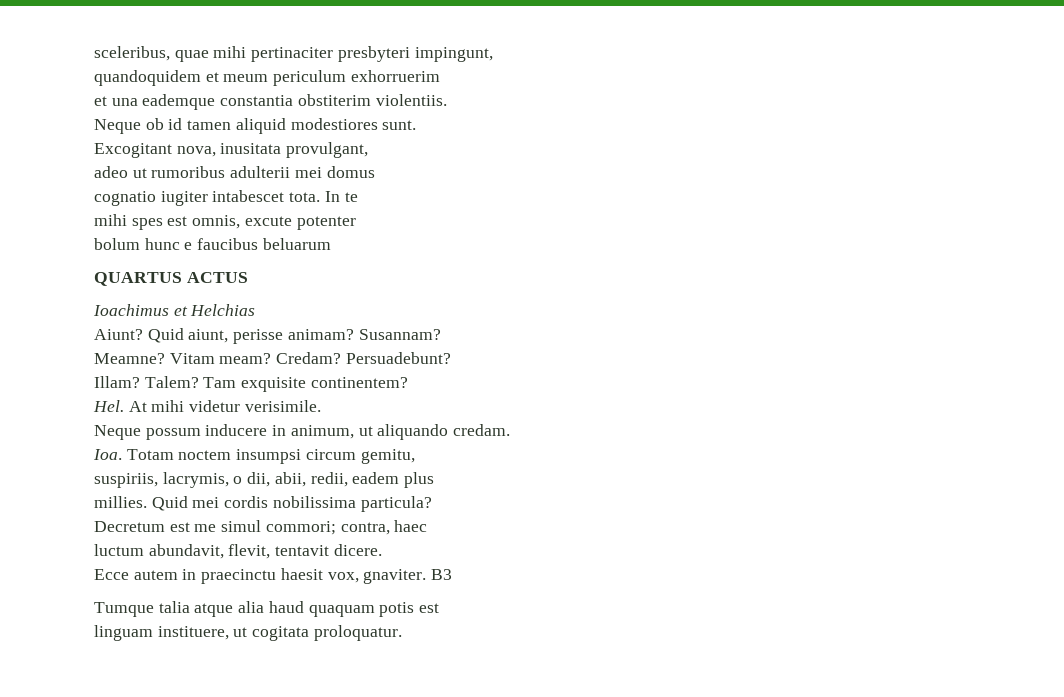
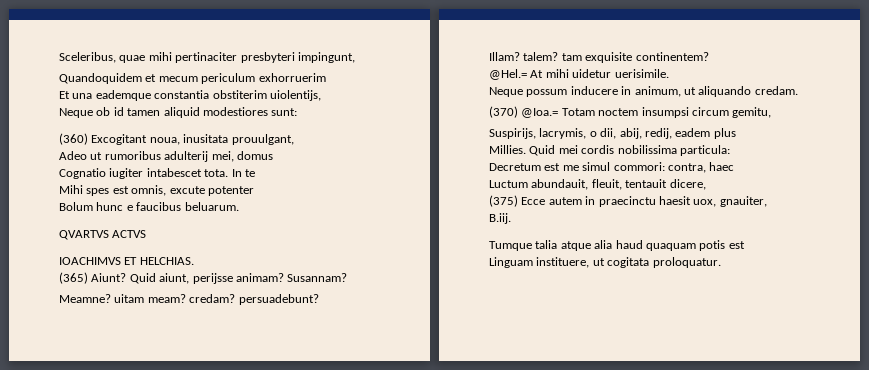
- sceleribus, quae mihi pertinaciter presbyteri impingunt,
+ Sceleribus, quae mihi pertinaciter presbyteri impingunt,
- quandoquidem et meum periculum exhorruerim
+ Quandoquidem et mecum periculum exhorruerim
- et una eademque constantia obstiterim violentiis.
+ Et una eademque constantia obstiterim uiolentijs,
- Neque ob id tamen aliquid modestiores sunt.
- Excogitant nova, inusitata provulgant,
- adeo ut rumoribus adulterii mei domus
+ Neque ob id tamen aliquid modestiores sunt:
+ (360) Excogitant noua, inusitata prouulgant,
+ Adeo ut rumoribus adulterij mei, domus
- cognatio iugiter intabescet tota.
+ Cognatio iugiter intabescet tota.
- mihi spes est omnis, excute potenter
+ Mihi spes est omnis, excute potenter
- bolum hunc e faucibus beluarum
- QUARTUS ACTUS
- Ioachimus et Helchias
- Aiunt?
+ Bolum hunc e faucibus beluarum.
+ QVARTVS ACTVS
+ IOACHIMVS ET HELCHIAS.
+ (365) Aiunt?
- Quid aiunt, perisse animam?
+ Quid aiunt, perijsse animam?
- Meamne? Vitam meam? Credam? Persuadebunt?
+ Meamne? uitam meam? credam? persuadebunt?
- Illam? Talem? Tam exquisite continentem?
+ Illam? talem? tam exquisite continentem?
- Hel. At mihi videtur verisimile.
+ @Hel.= At mihi uidetur uerisimile.
- Ioa. Totam noctem insumpsi circum gemitu,
+ (370) @Ioa.= Totam noctem insumpsi circum gemitu,
- suspiriis, lacrymis, o dii, abii, redii, eadem plus
+ Suspirijs, lacrymis, o dii, abij, redij, eadem plus
- millies.
+ Millies.
- Quid mei cordis nobilissima particula?
+ Quid mei cordis nobilissima particula:
- Decretum est me simul commori; contra, haec
+ Decretum est me simul commori: contra, haec
- luctum abundavit, flevit, tentavit dicere.
- Ecce autem in praecinctu haesit vox, gnaviter. B3
+ Luctum abundauit, fleuit, tentauit dicere,
+ (375) Ecce autem in praecinctu haesit uox, gnauiter,
+ B.iij.
- linguam instituere, ut cogitata proloquatur.
+ Linguam instituere, ut cogitata proloquatur.

